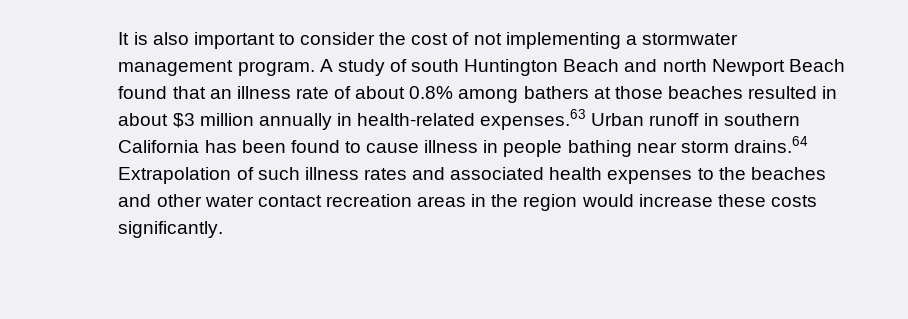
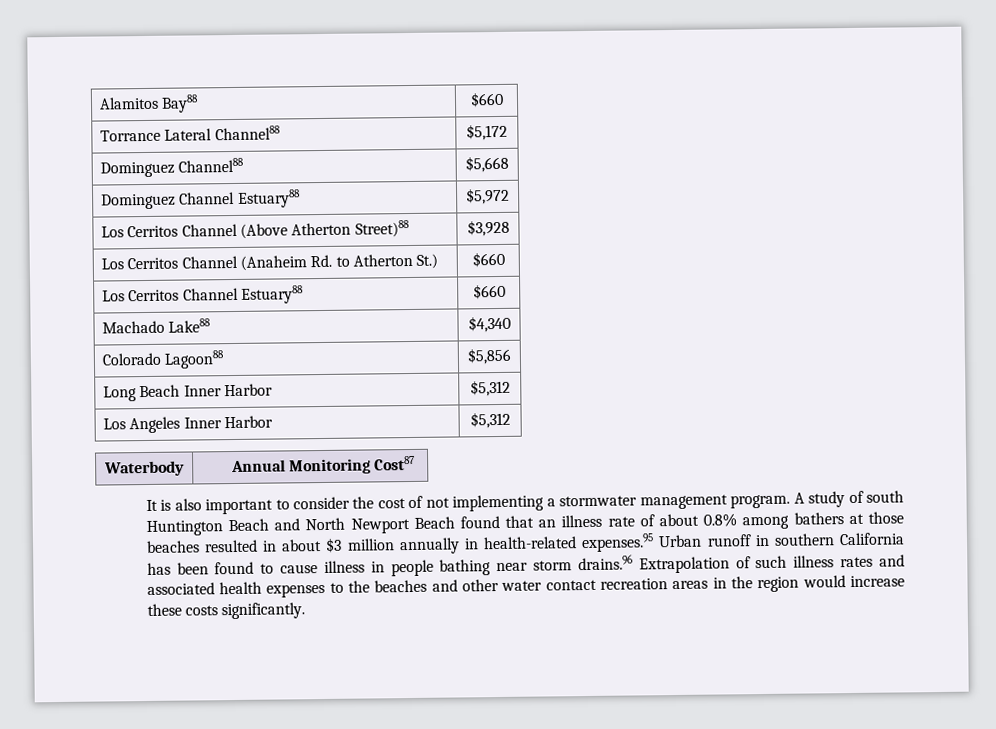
+ Alamitos Bay88 | $660
+ Torrance Lateral Channel88 | $5,172
+ Dominguez Channel88 | $5,668
+ Dominguez Channel Estuary88 | $5,972
+ Los Cerritos Channel (Above Atherton Street)88 | $3,928
+ Los Cerritos Channel (Anaheim Rd. to Atherton St.) | $660
+ Los Cerritos Channel Estuary88 | $660
+ Machado Lake88 | $4,340
+ Colorado Lagoon88 | $5,856
+ Long Beach Inner Harbor | $5,312
+ Los Angeles Inner Harbor | $5,312
+ Waterbody | Annual Monitoring Cost87
- A study of south Huntington Beach and north Newport Beach found that an illness rate of about 0.8% among bathers at those beaches resulted in about $3 million annually in health-related expenses.63 Urban runoff in southern California has been found to cause illness in people bathing near storm drains.64 Extrapolation of such illness rates and associated health expenses to the beaches and other water contact recreation areas in the region would increase these costs significantly.
+ A study of south Huntington Beach and North Newport Beach found that an illness rate of about 0.8% among bathers at those beaches resulted in about $3 million annually in health-related expenses.95 Urban runoff in southern California has been found to cause illness in people bathing near storm drains.96 Extrapolation of such illness rates and associated health expenses to the beaches and other water contact recreation areas in the region would increase these costs significantly.

